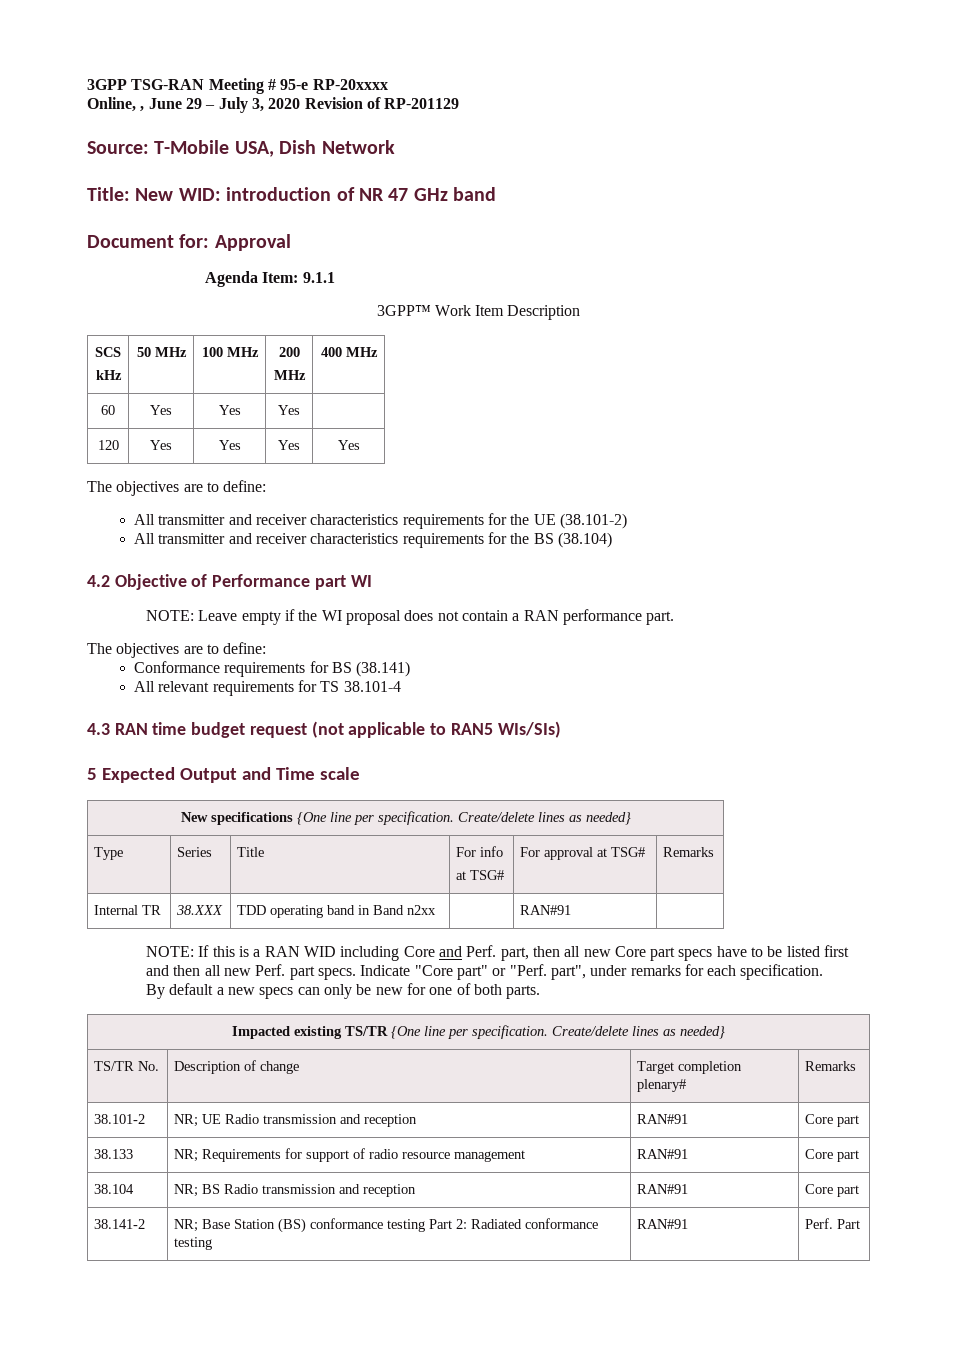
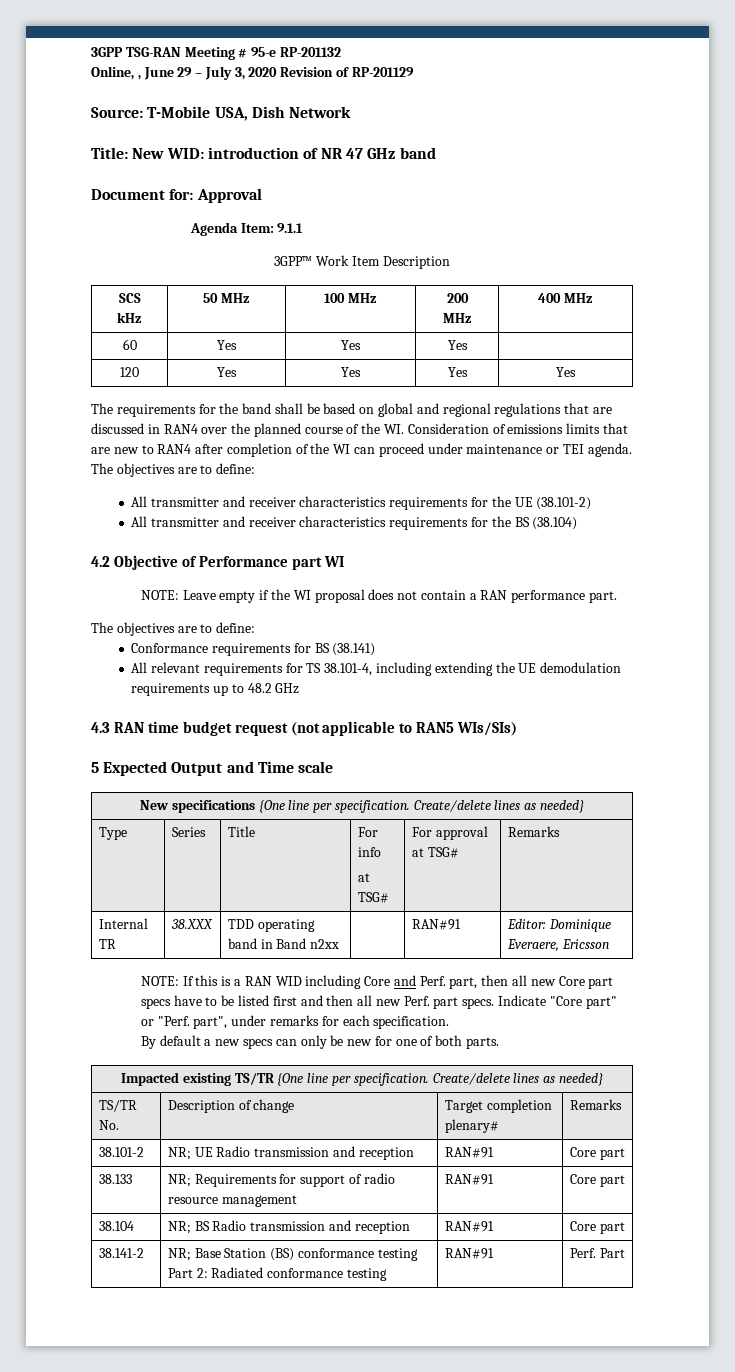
- 3GPP TSG-RAN Meeting # 95-e RP-20xxxx
+ 3GPP TSG-RAN Meeting # 95-e RP-201132
  120 | Yes | Yes | Yes | Yes
- The objectives are to define:
+ The requirements for the band shall be based on global and regional regulations that are discussed in RAN4 over the planned course of the WI. Consideration of emissions limits that are new to RAN4 after completion of the WI can proceed under maintenance or TEI agenda. The objectives are to define:
- All relevant requirements for TS 38.101-4
+ All relevant requirements for TS 38.101-4, including extending the UE demodulation requirements up to 48.2 GHz
- Internal TR | 38.XXX | TDD operating band in Band n2xx | | RAN#91 |
+ Internal TR | 38.XXX | TDD operating band in Band n2xx | | RAN#91 | Editor: Dominique Everaere, Ericsson

